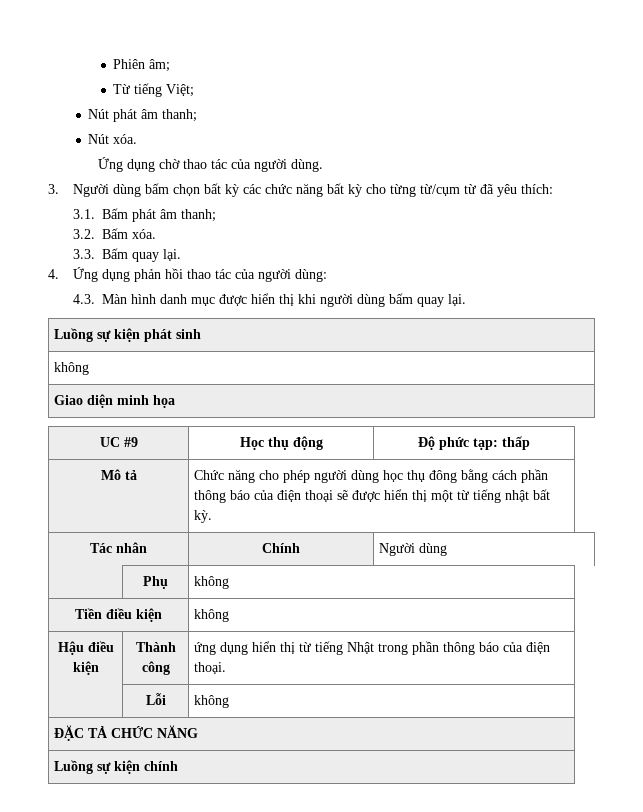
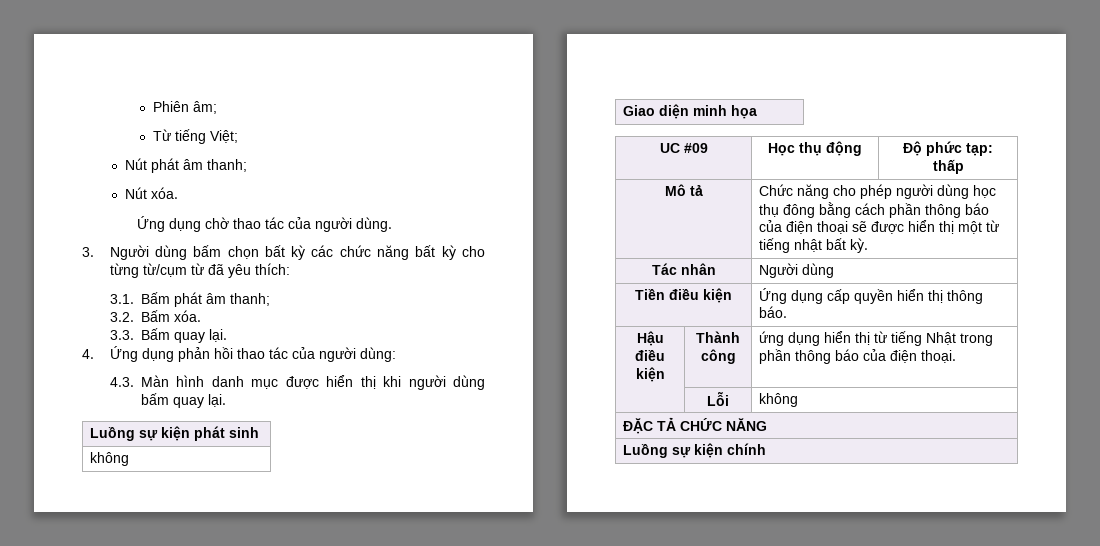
- UC #9 | Học thụ động | Độ phức tạp: thấp
+ UC #09 | Học thụ động | Độ phức tạp: thấp
- Tác nhân | Chính | Người dùng
- | Phụ | không
+ Tác nhân | Người dùng
- Tiền điều kiện | không
+ Tiền điều kiện | Ứng dụng cấp quyền hiển thị thông báo.

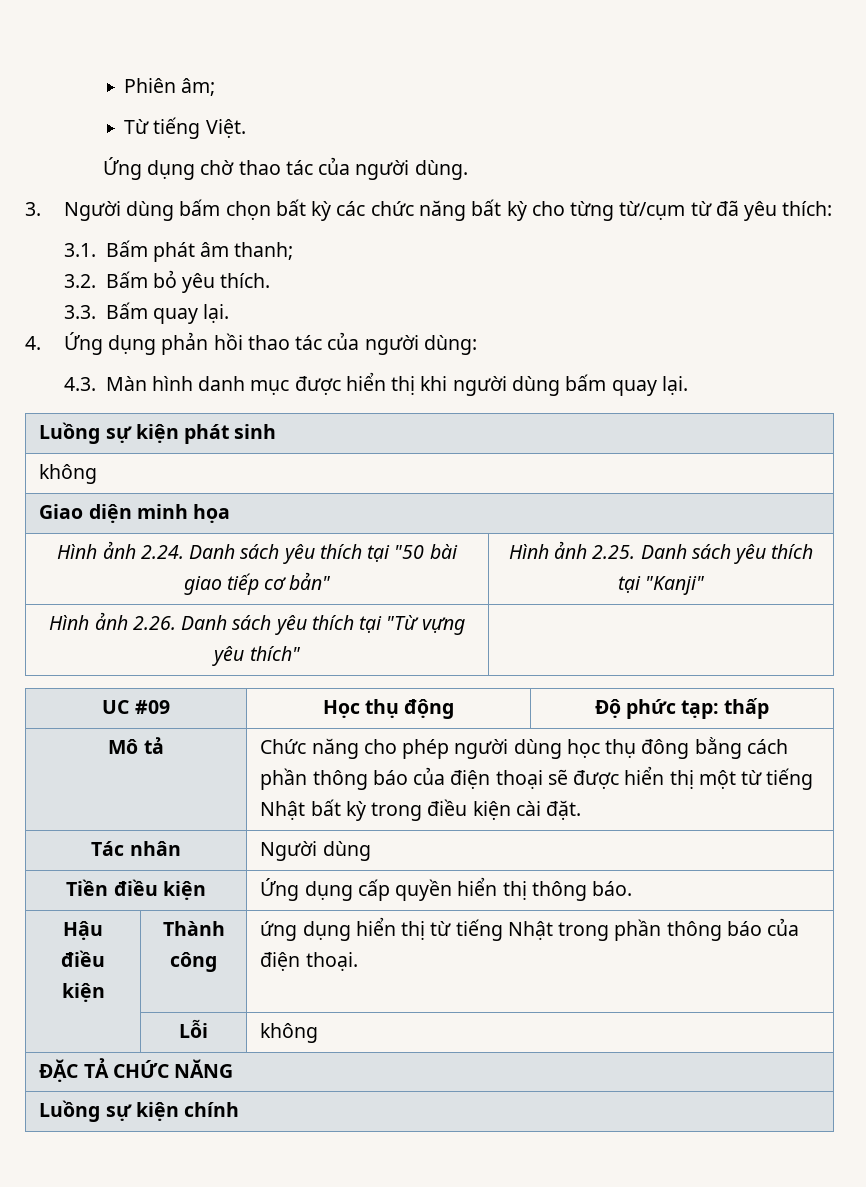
- Từ tiếng Việt;
- Nút phát âm thanh;
- Nút xóa.
+ Từ tiếng Việt.
- 3.2. Bấm xóa.
+ 3.2. Bấm bỏ yêu thích.
+ Hình ảnh 2.24. Danh sách yêu thích tại "50 bài giao tiếp cơ bản" | Hình ảnh 2.25. Danh sách yêu thích tại "Kanji"
+ Hình ảnh 2.26. Danh sách yêu thích tại "Từ vựng yêu thích" |
- Mô tả | Chức năng cho phép người dùng học thụ đông bằng cách phần thông báo của điện thoại sẽ được hiển thị một từ tiếng nhật bất kỳ.
+ Mô tả | Chức năng cho phép người dùng học thụ đông bằng cách phần thông báo của điện thoại sẽ được hiển thị một từ tiếng Nhật bất kỳ trong điều kiện cài đặt.

